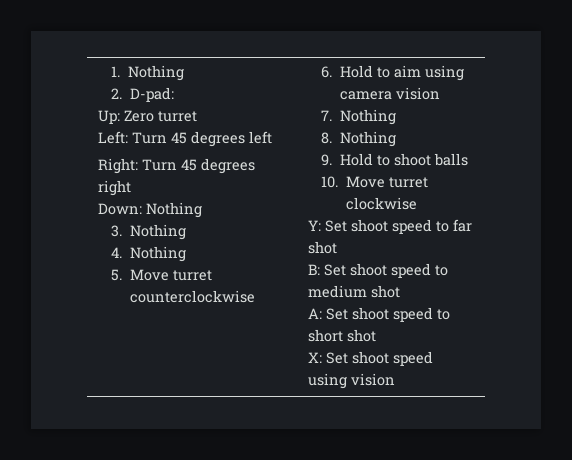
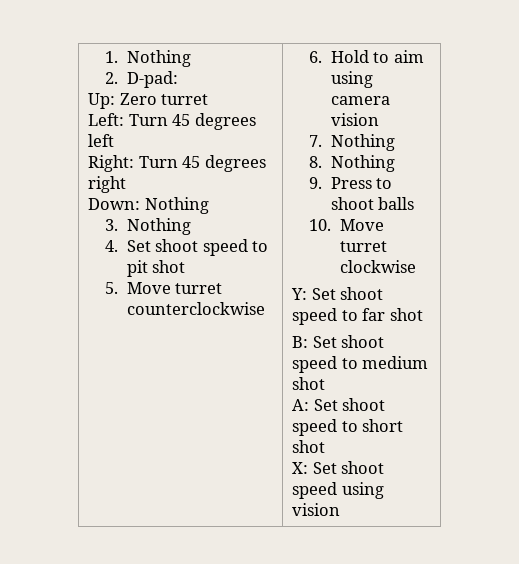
- 4. Nothing
+ 4. Set shoot speed to pit shot
- 9. Hold to shoot balls
+ 9. Press to shoot balls

